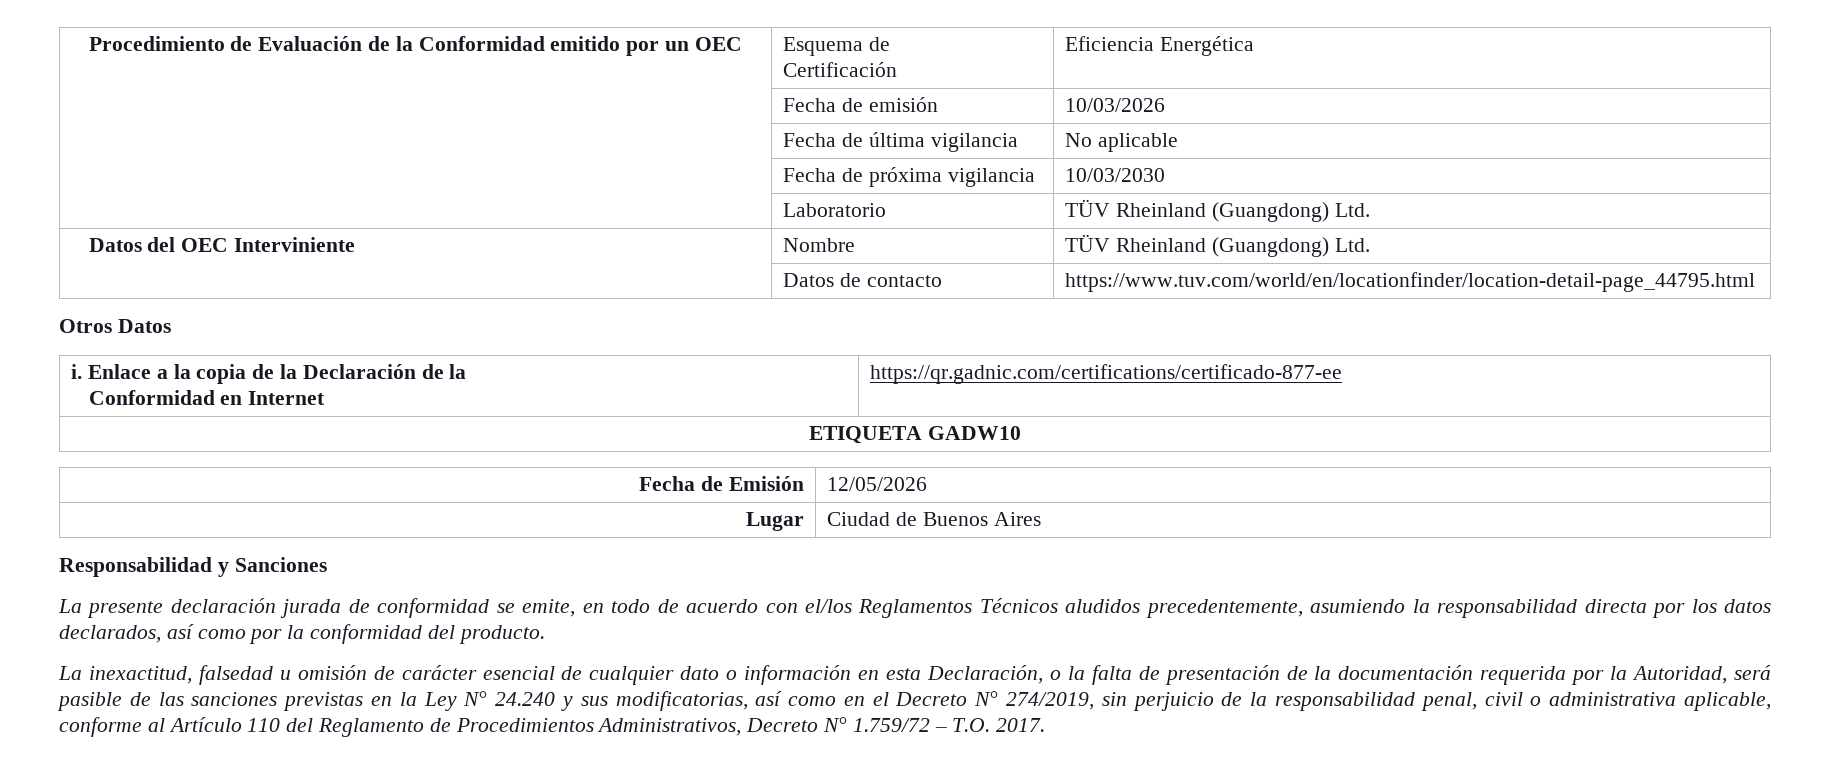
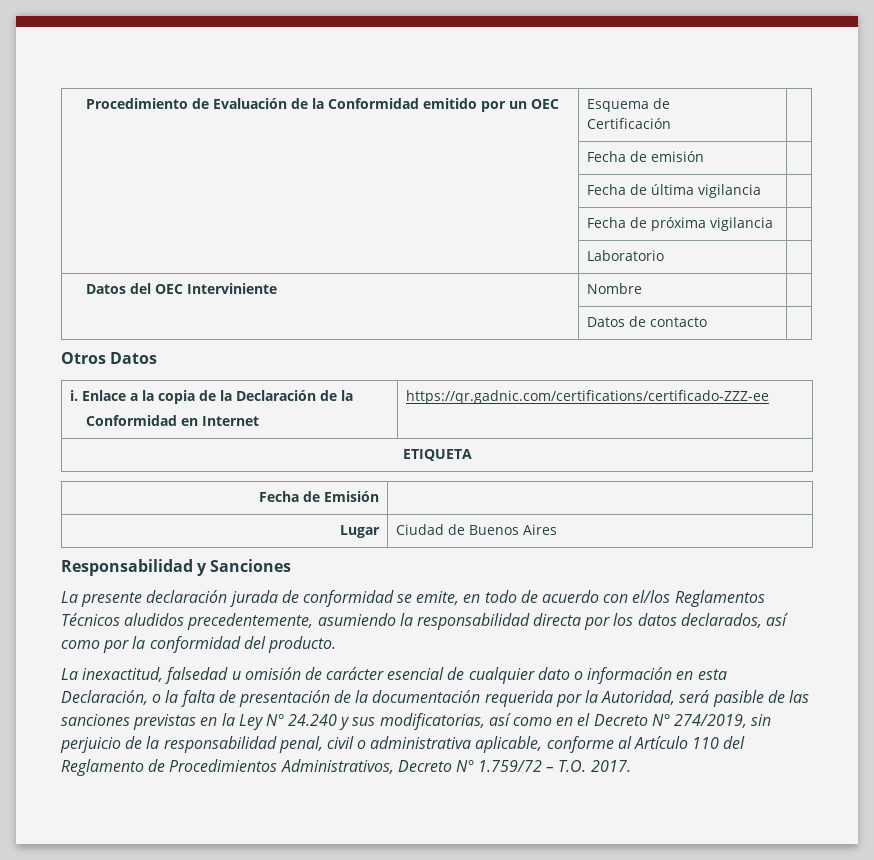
  Procedimiento de Evaluación de la Conformidad emitido por un OEC | Esquema de
- Certificación | Eficiencia Energética
+ Certificación |
- | Fecha de emisión | 10/03/2026
+ | Fecha de emisión |
- | Fecha de última vigilancia | No aplicable
+ | Fecha de última vigilancia |
- | Fecha de próxima vigilancia | 10/03/2030
+ | Fecha de próxima vigilancia |
- | Laboratorio | TÜV Rheinland (Guangdong) Ltd.
+ | Laboratorio |
- Datos del OEC Interviniente | Nombre | TÜV Rheinland (Guangdong) Ltd.
+ Datos del OEC Interviniente | Nombre |
- | Datos de contacto | https://www.tuv.com/world/en/locationfinder/location-detail-page_44795.html
+ | Datos de contacto |
  i. Enlace a la copia de la Declaración de la
- Conformidad en Internet | https://qr.gadnic.com/certifications/certificado-877-ee
+ Conformidad en Internet | https://qr.gadnic.com/certifications/certificado-ZZZ-ee
- ETIQUETA GADW10
+ ETIQUETA
- Fecha de Emisión | 12/05/2026
+ Fecha de Emisión |

